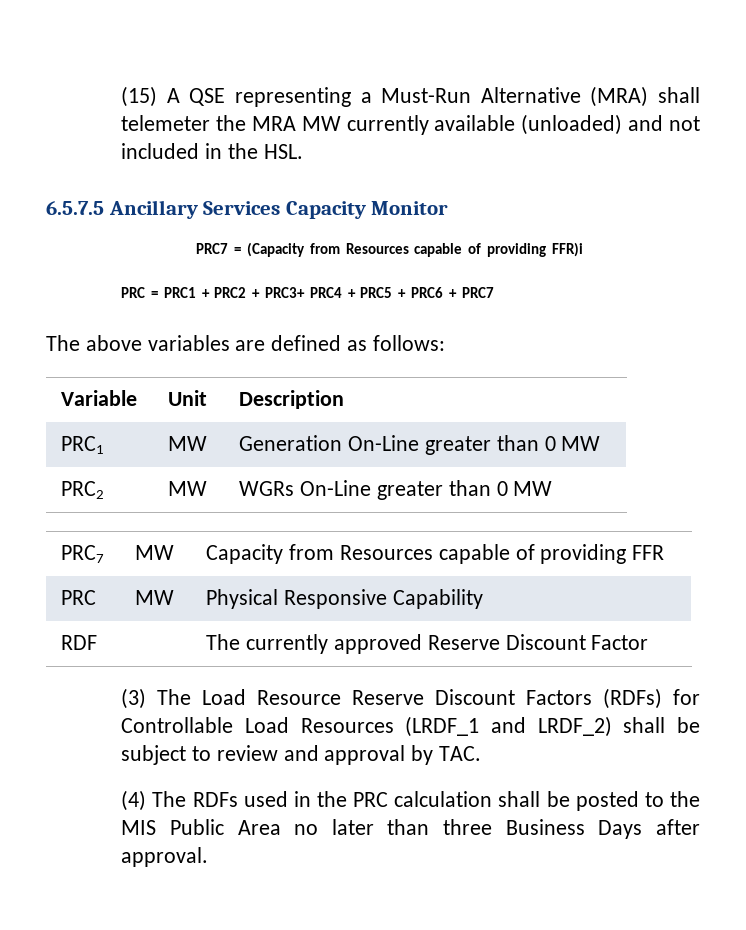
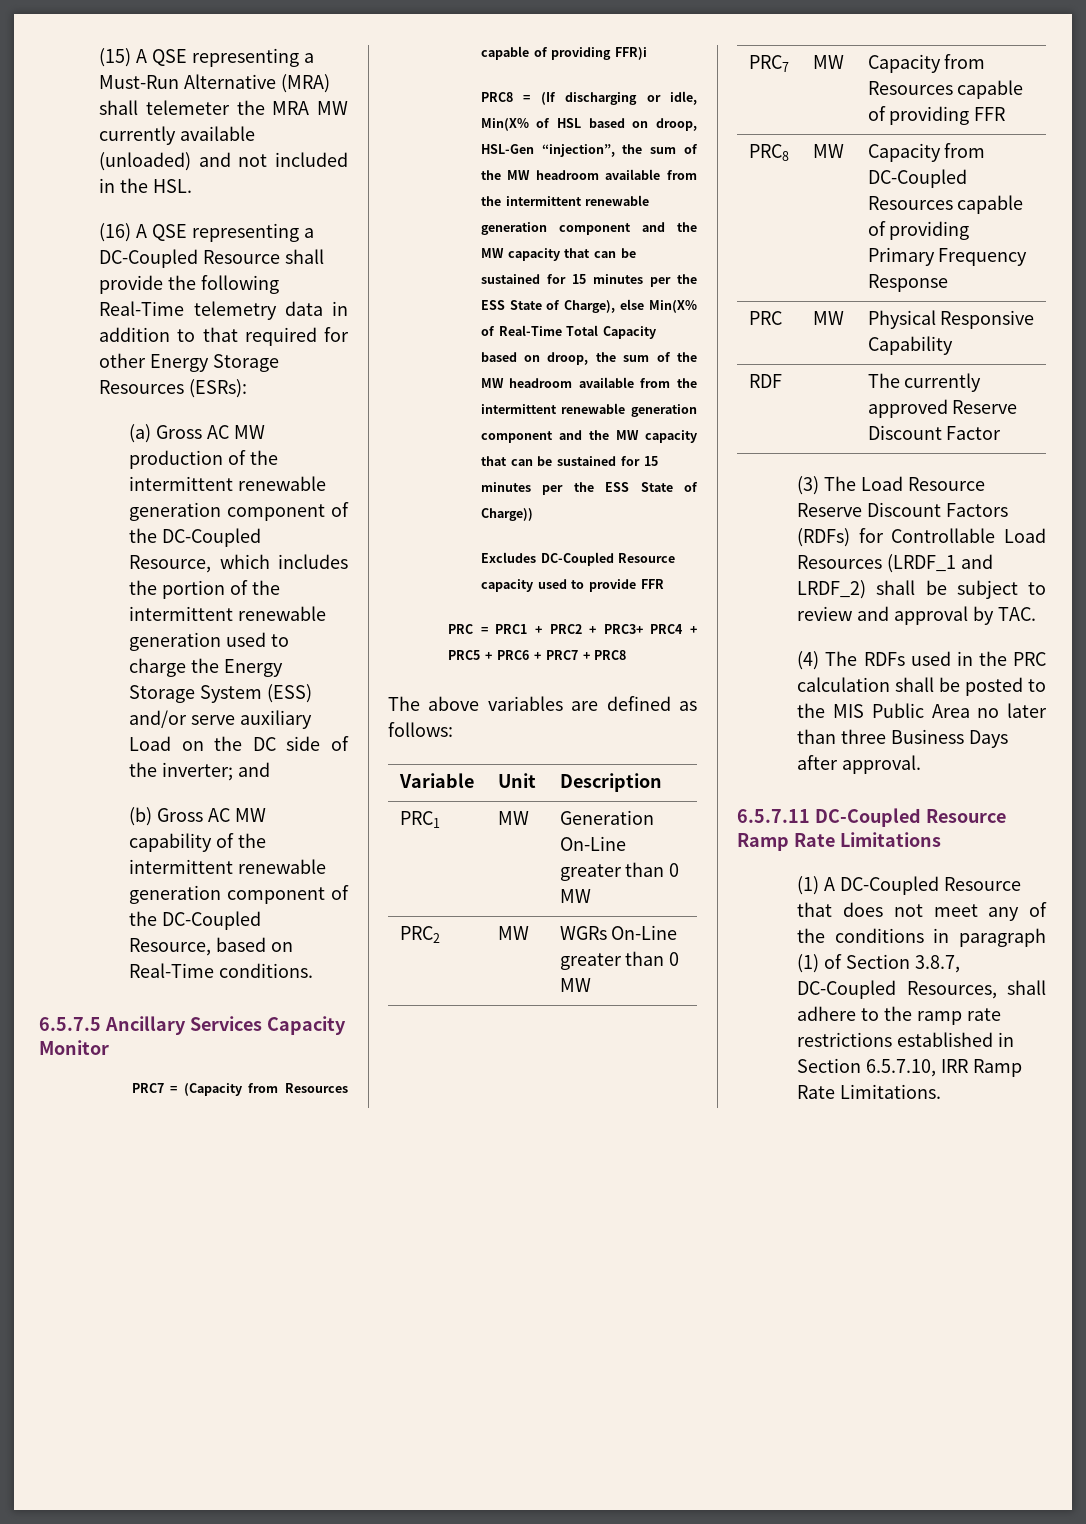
+ (16) A QSE representing a DC-Coupled Resource shall provide the following Real-Time telemetry data in addition to that required for other Energy Storage Resources (ESRs):
+ (a) Gross AC MW production of the intermittent renewable generation component of the DC-Coupled Resource, which includes the portion of the intermittent renewable generation used to charge the Energy Storage System (ESS) and/or serve auxiliary Load on the DC side of the inverter; and
+ (b) Gross AC MW capability of the intermittent renewable generation component of the DC-Coupled Resource, based on Real-Time conditions.
+ PRC8 = (If discharging or idle, Min(X% of HSL based on droop, HSL-Gen “injection”, the sum of the MW headroom available from the intermittent renewable generation component and the MW capacity that can be sustained for 15 minutes per the ESS State of Charge), else Min(X% of Real-Time Total Capacity based on droop, the sum of the MW headroom available from the intermittent renewable generation component and the MW capacity that can be sustained for 15 minutes per the ESS State of Charge))
+ Excludes DC-Coupled Resource capacity used to provide FFR
- PRC = PRC1 + PRC2 + PRC3+ PRC4 + PRC5 + PRC6 + PRC7
+ PRC = PRC1 + PRC2 + PRC3+ PRC4 + PRC5 + PRC6 + PRC7 + PRC8
+ PRC8 | MW | Capacity from DC-Coupled Resources capable of providing Primary Frequency Response
+ 6.5.7.11 DC-Coupled Resource Ramp Rate Limitations
+ (1) A DC-Coupled Resource that does not meet any of the conditions in paragraph (1) of Section 3.8.7, DC-Coupled Resources, shall adhere to the ramp rate restrictions established in Section 6.5.7.10, IRR Ramp Rate Limitations.

